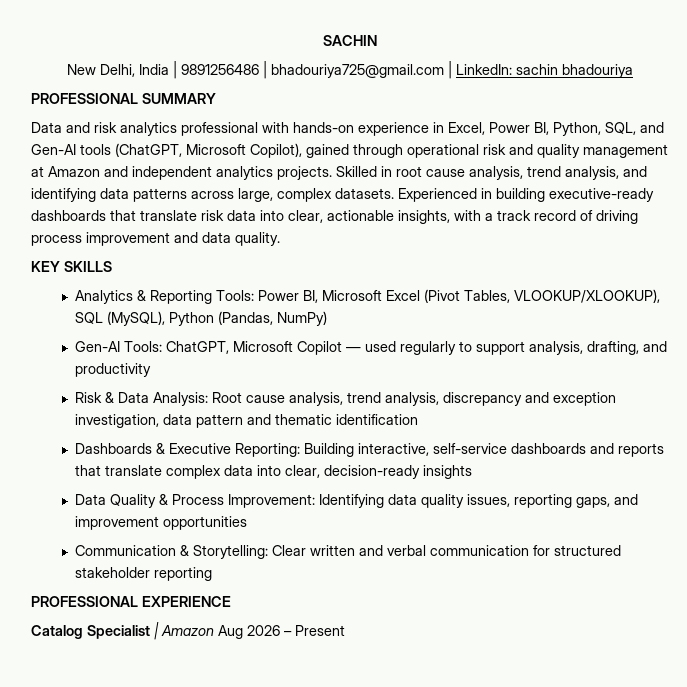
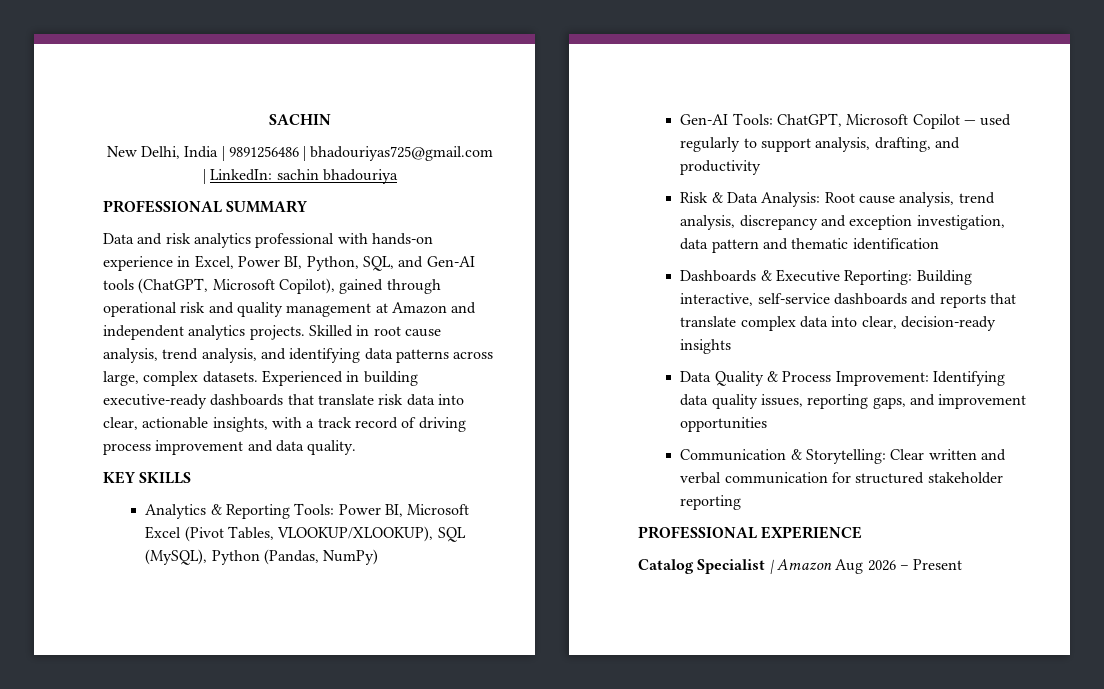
- New Delhi, India | 9891256486 | bhadouriya725@gmail.com | LinkedIn: sachin bhadouriya
+ New Delhi, India | 9891256486 | bhadouriyas725@gmail.com | LinkedIn: sachin bhadouriya

